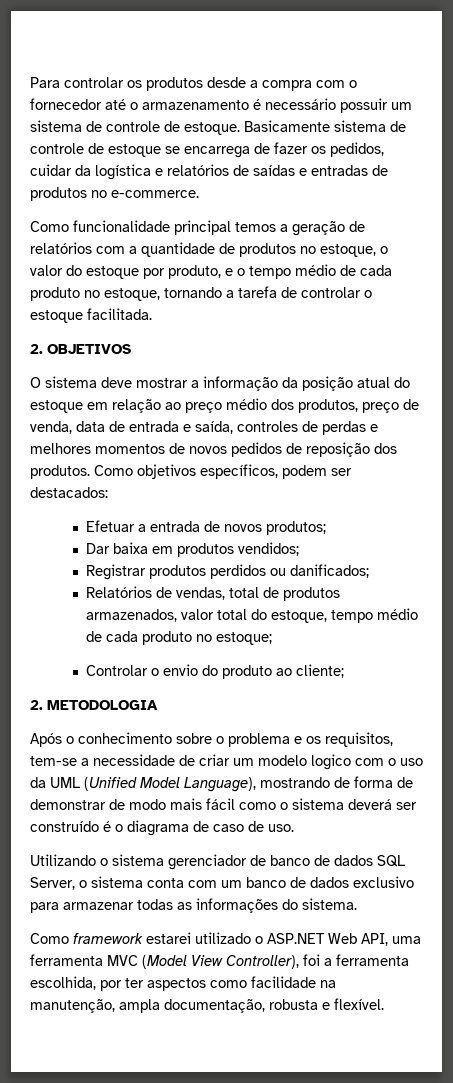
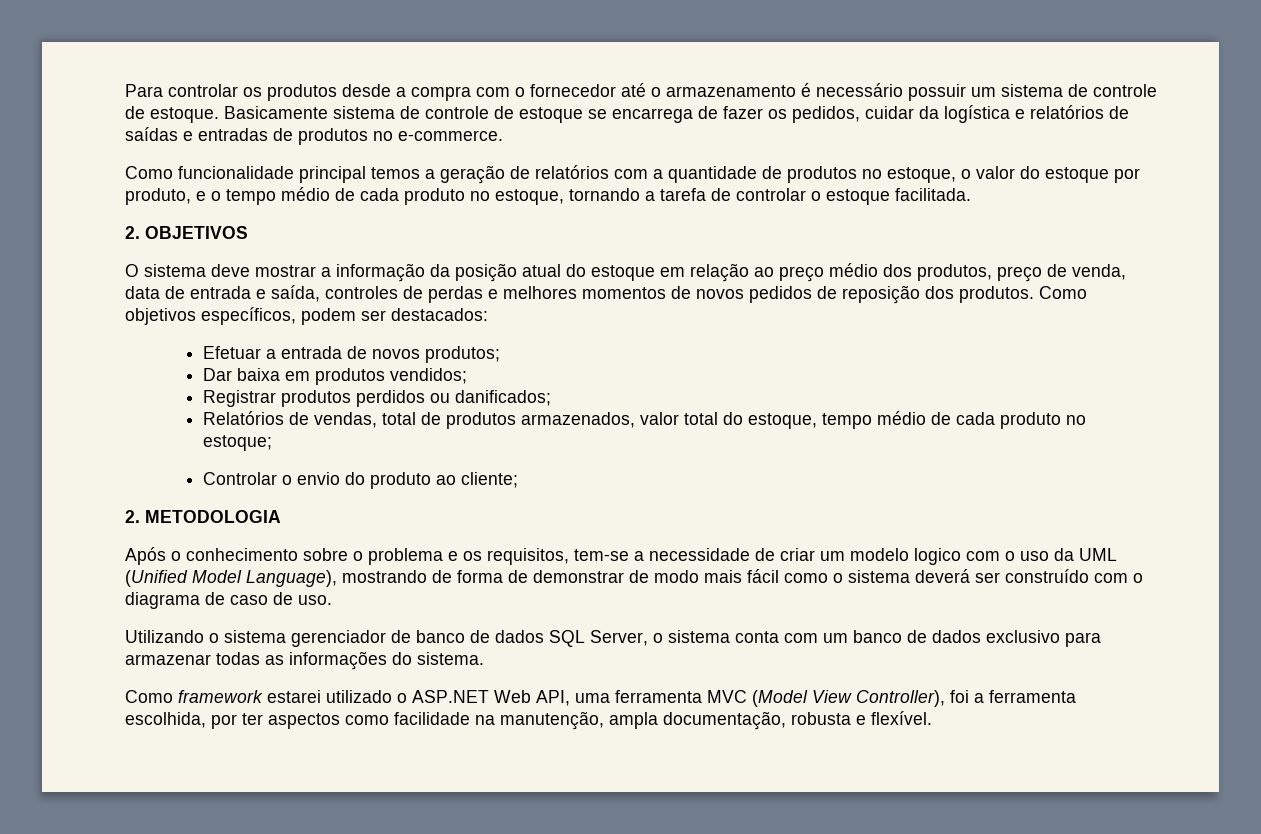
- Após o conhecimento sobre o problema e os requisitos, tem-se a necessidade de criar um modelo logico com o uso da UML (Unified Model Language), mostrando de forma de demonstrar de modo mais fácil como o sistema deverá ser construído é o diagrama de caso de uso.
+ Após o conhecimento sobre o problema e os requisitos, tem-se a necessidade de criar um modelo logico com o uso da UML (Unified Model Language), mostrando de forma de demonstrar de modo mais fácil como o sistema deverá ser construído com o diagrama de caso de uso.

